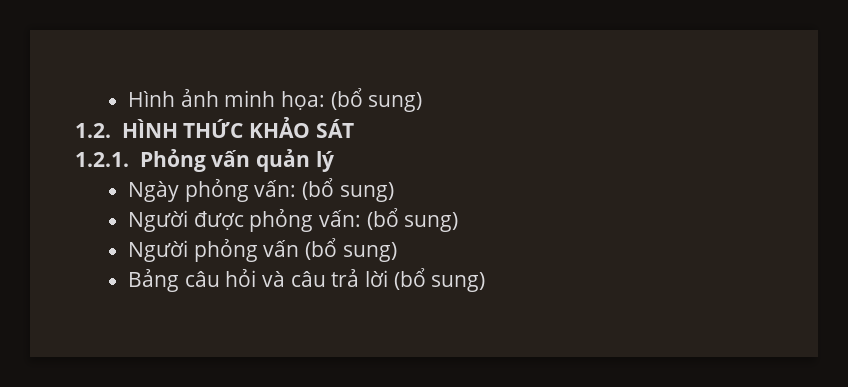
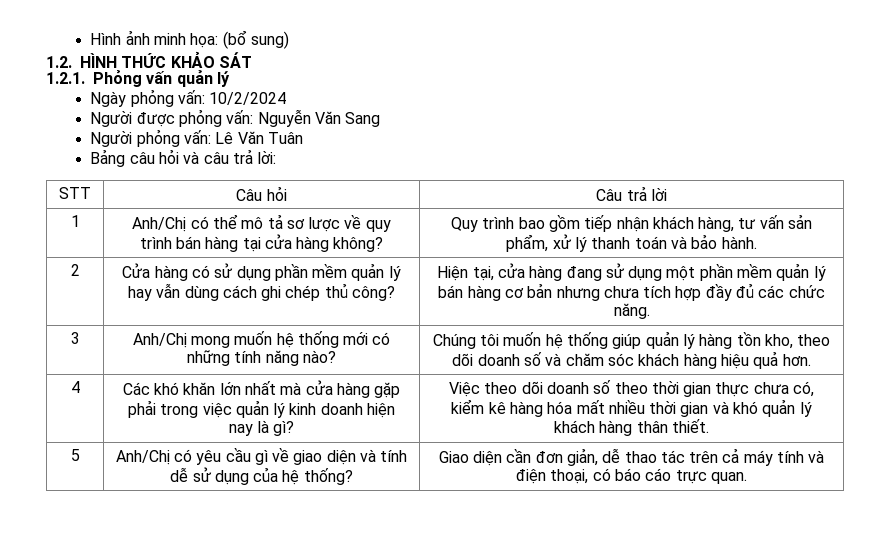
- Ngày phỏng vấn: (bổ sung)
+ Ngày phỏng vấn: 10/2/2024
- Người được phỏng vấn: (bổ sung)
+ Người được phỏng vấn: Nguyễn Văn Sang
- Người phỏng vấn (bổ sung)
+ Người phỏng vấn: Lê Văn Tuân
- Bảng câu hỏi và câu trả lời (bổ sung)
+ Bảng câu hỏi và câu trả lời:
+ STT | Câu hỏi | Câu trả lời
+ 1 | Anh/Chị có thể mô tả sơ lược về quy trình bán hàng tại cửa hàng không? | Quy trình bao gồm tiếp nhận khách hàng, tư vấn sản phẩm, xử lý thanh toán và bảo hành.
+ 2 | Cửa hàng có sử dụng phần mềm quản lý hay vẫn dùng cách ghi chép thủ công? | Hiện tại, cửa hàng đang sử dụng một phần mềm quản lý bán hàng cơ bản nhưng chưa tích hợp đầy đủ các chức năng.
+ 3 | Anh/Chị mong muốn hệ thống mới có những tính năng nào? | Chúng tôi muốn hệ thống giúp quản lý hàng tồn kho, theo dõi doanh số và chăm sóc khách hàng hiệu quả hơn.
+ 4 | Các khó khăn lớn nhất mà cửa hàng gặp phải trong việc quản lý kinh doanh hiện nay là gì? | Việc theo dõi doanh số theo thời gian thực chưa có, kiểm kê hàng hóa mất nhiều thời gian và khó quản lý khách hàng thân thiết.
+ 5 | Anh/Chị có yêu cầu gì về giao diện và tính dễ sử dụng của hệ thống? | Giao diện cần đơn giản, dễ thao tác trên cả máy tính và điện thoại, có báo cáo trực quan.

